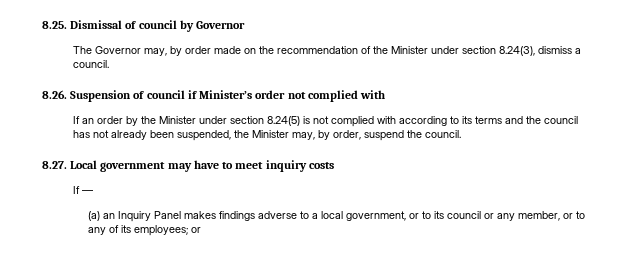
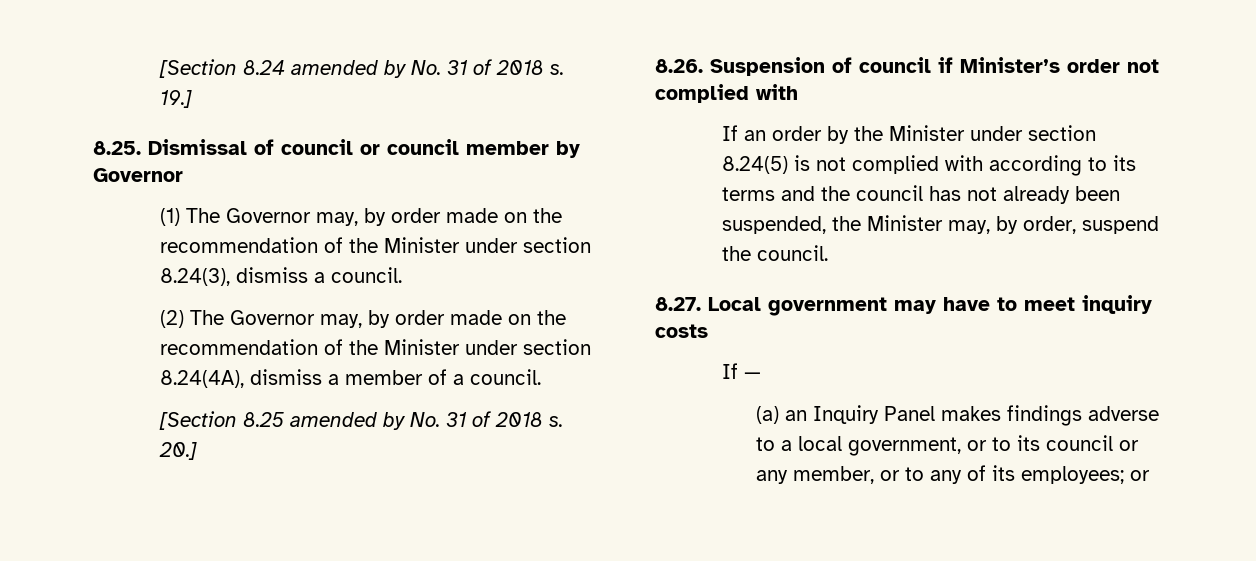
+ [Section 8.24 amended by No. 31 of 2018 s. 19.]
- 8.25. Dismissal of council by Governor
+ 8.25. Dismissal of council or council member by Governor
- The Governor may, by order made on the recommendation of the Minister under section 8.24(3), dismiss a council.
+ (1) The Governor may, by order made on the recommendation of the Minister under section 8.24(3), dismiss a council.
+ (2) The Governor may, by order made on the recommendation of the Minister under section 8.24(4A), dismiss a member of a council.
+ [Section 8.25 amended by No. 31 of 2018 s. 20.]

